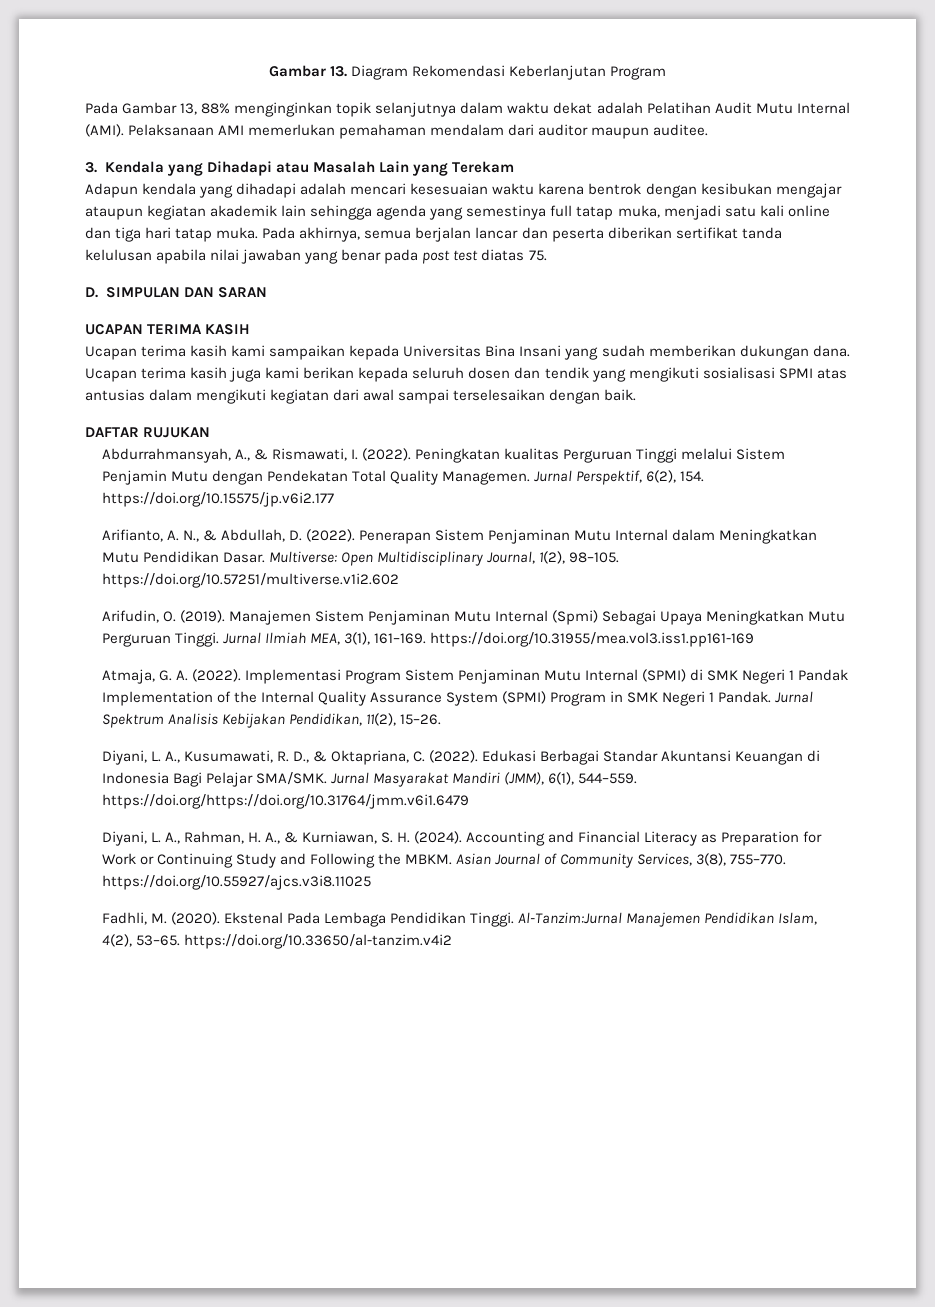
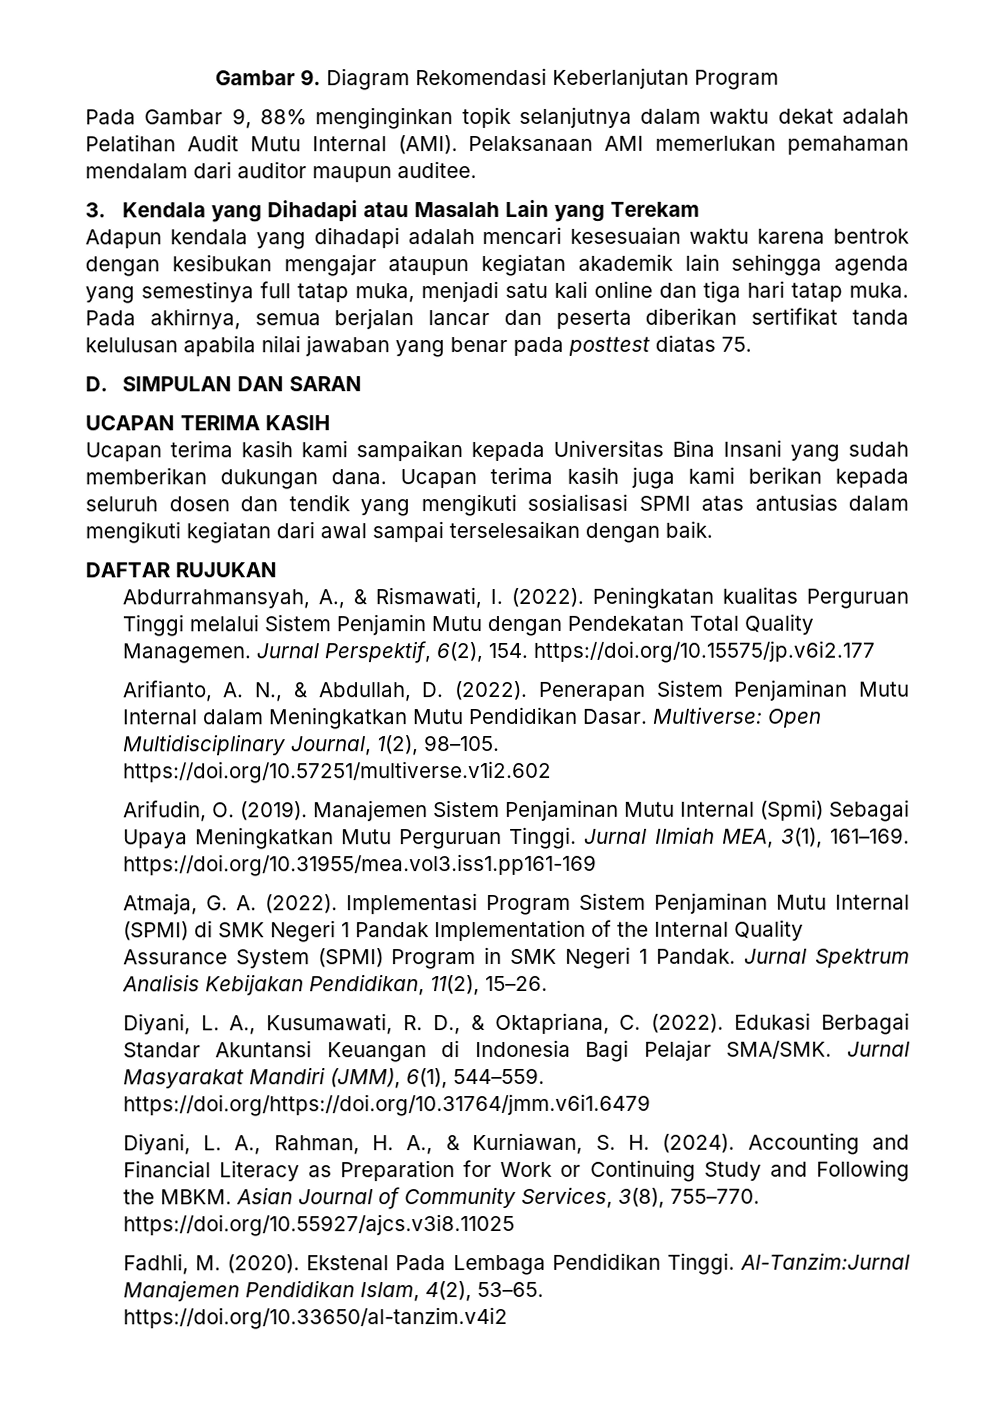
- Gambar 13. Diagram Rekomendasi Keberlanjutan Program
+ Gambar 9. Diagram Rekomendasi Keberlanjutan Program
- Pada Gambar 13, 88% menginginkan topik selanjutnya dalam waktu dekat adalah Pelatihan Audit Mutu Internal (AMI).
+ Pada Gambar 9, 88% menginginkan topik selanjutnya dalam waktu dekat adalah Pelatihan Audit Mutu Internal (AMI).
- Pada akhirnya, semua berjalan lancar dan peserta diberikan sertifikat tanda kelulusan apabila nilai jawaban yang benar pada post test diatas 75.
+ Pada akhirnya, semua berjalan lancar dan peserta diberikan sertifikat tanda kelulusan apabila nilai jawaban yang benar pada posttest diatas 75.

